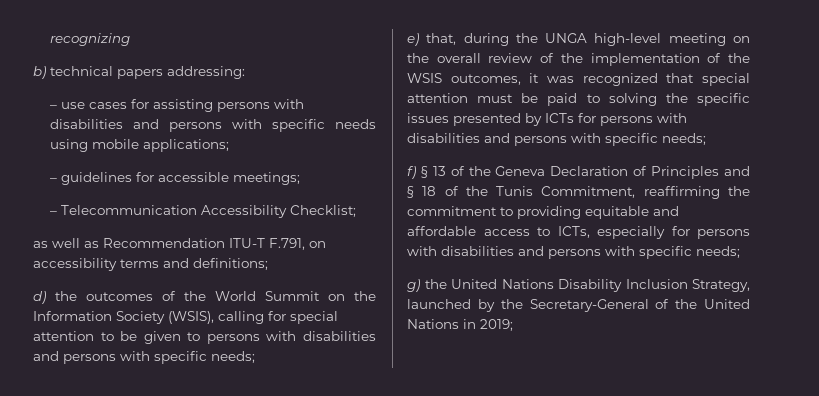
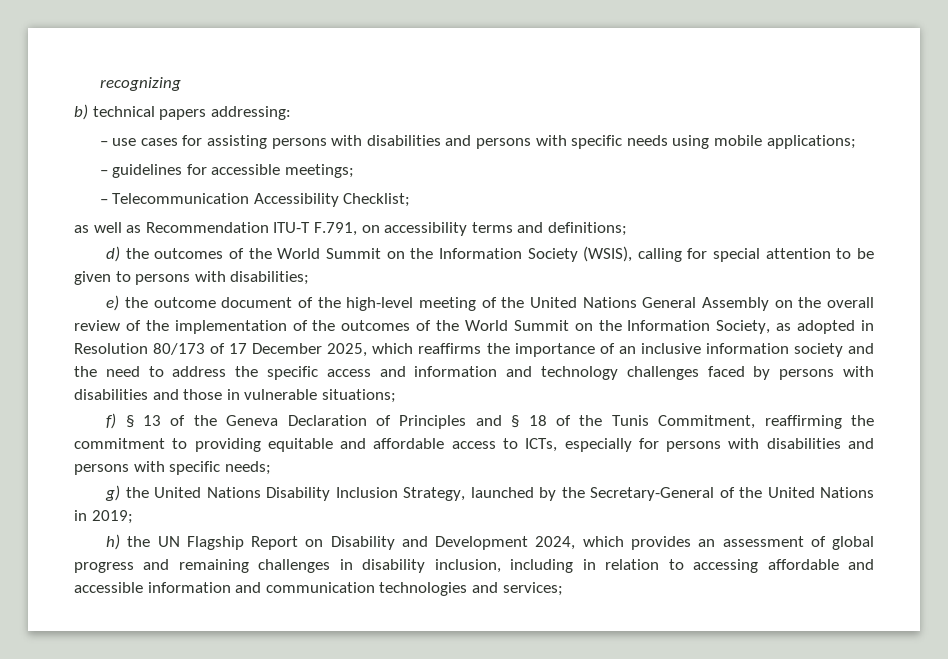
- d) the outcomes of the World Summit on the Information Society (WSIS), calling for special attention to be given to persons with disabilities and persons with specific needs;
- e) that, during the UNGA high-level meeting on the overall review of the implementation of the WSIS outcomes, it was recognized that special attention must be paid to solving the specific issues presented by ICTs for persons with disabilities and persons with specific needs;
+ d) the outcomes of the World Summit on the Information Society (WSIS), calling for special attention to be given to persons with disabilities;
+ e) the outcome document of the high-level meeting of the United Nations General Assembly on the overall review of the implementation of the outcomes of the World Summit on the Information Society, as adopted in Resolution 80/173 of 17 December 2025, which reaffirms the importance of an inclusive information society and the need to address the specific access and information and technology challenges faced by persons with disabilities and those in vulnerable situations;
+ h) the UN Flagship Report on Disability and Development 2024, which provides an assessment of global progress and remaining challenges in disability inclusion, including in relation to accessing affordable and accessible information and communication technologies and services;

